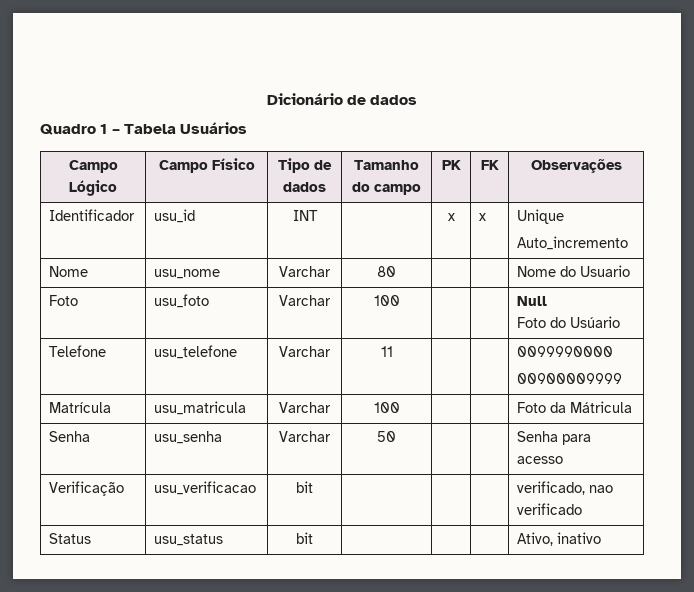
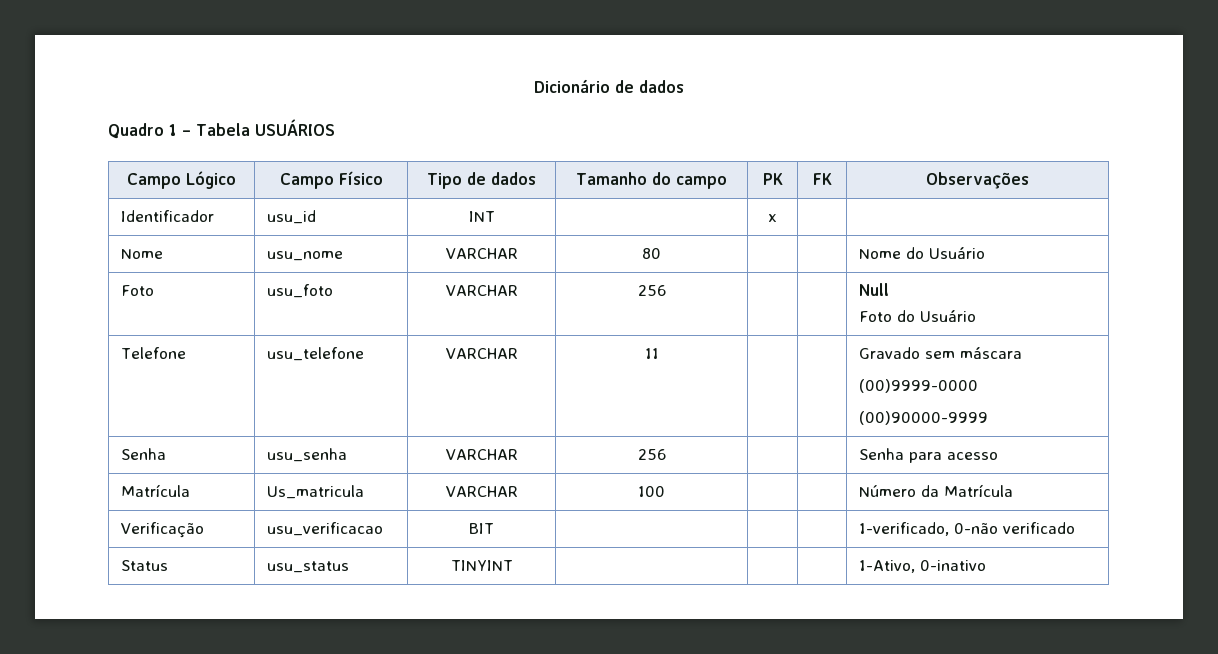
- Quadro 1 – Tabela Usuários
+ Quadro 1 – Tabela USUÁRIOS
- Identificador | usu_id | INT | | x | x | Unique
- Auto_incremento
+ Identificador | usu_id | INT | | x | |
- Nome | usu_nome | Varchar | 80 | | | Nome do Usuario
+ Nome | usu_nome | VARCHAR | 80 | | | Nome do Usuário
- Foto | usu_foto | Varchar | 100 | | | Null
- Foto do Usúario
+ Foto | usu_foto | VARCHAR | 256 | | | Null
+ Foto do Usuário
- Telefone | usu_telefone | Varchar | 11 | | | 0099990000
- 00900009999
- Matrícula | usu_matricula | Varchar | 100 | | | Foto da Mátricula
+ Telefone | usu_telefone | VARCHAR | 11 | | | Gravado sem máscara
+ (00)9999-0000
+ (00)90000-9999
- Senha | usu_senha | Varchar | 50 | | | Senha para acesso
+ Senha | usu_senha | VARCHAR | 256 | | | Senha para acesso
+ Matrícula | Us_matricula | VARCHAR | 100 | | | Número da Matrícula
- Verificação | usu_verificacao | bit | | | | verificado, nao verificado
+ Verificação | usu_verificacao | BIT | | | | 1-verificado, 0-não verificado
- Status | usu_status | bit | | | | Ativo, inativo
+ Status | usu_status | TINYINT | | | | 1-Ativo, 0-inativo

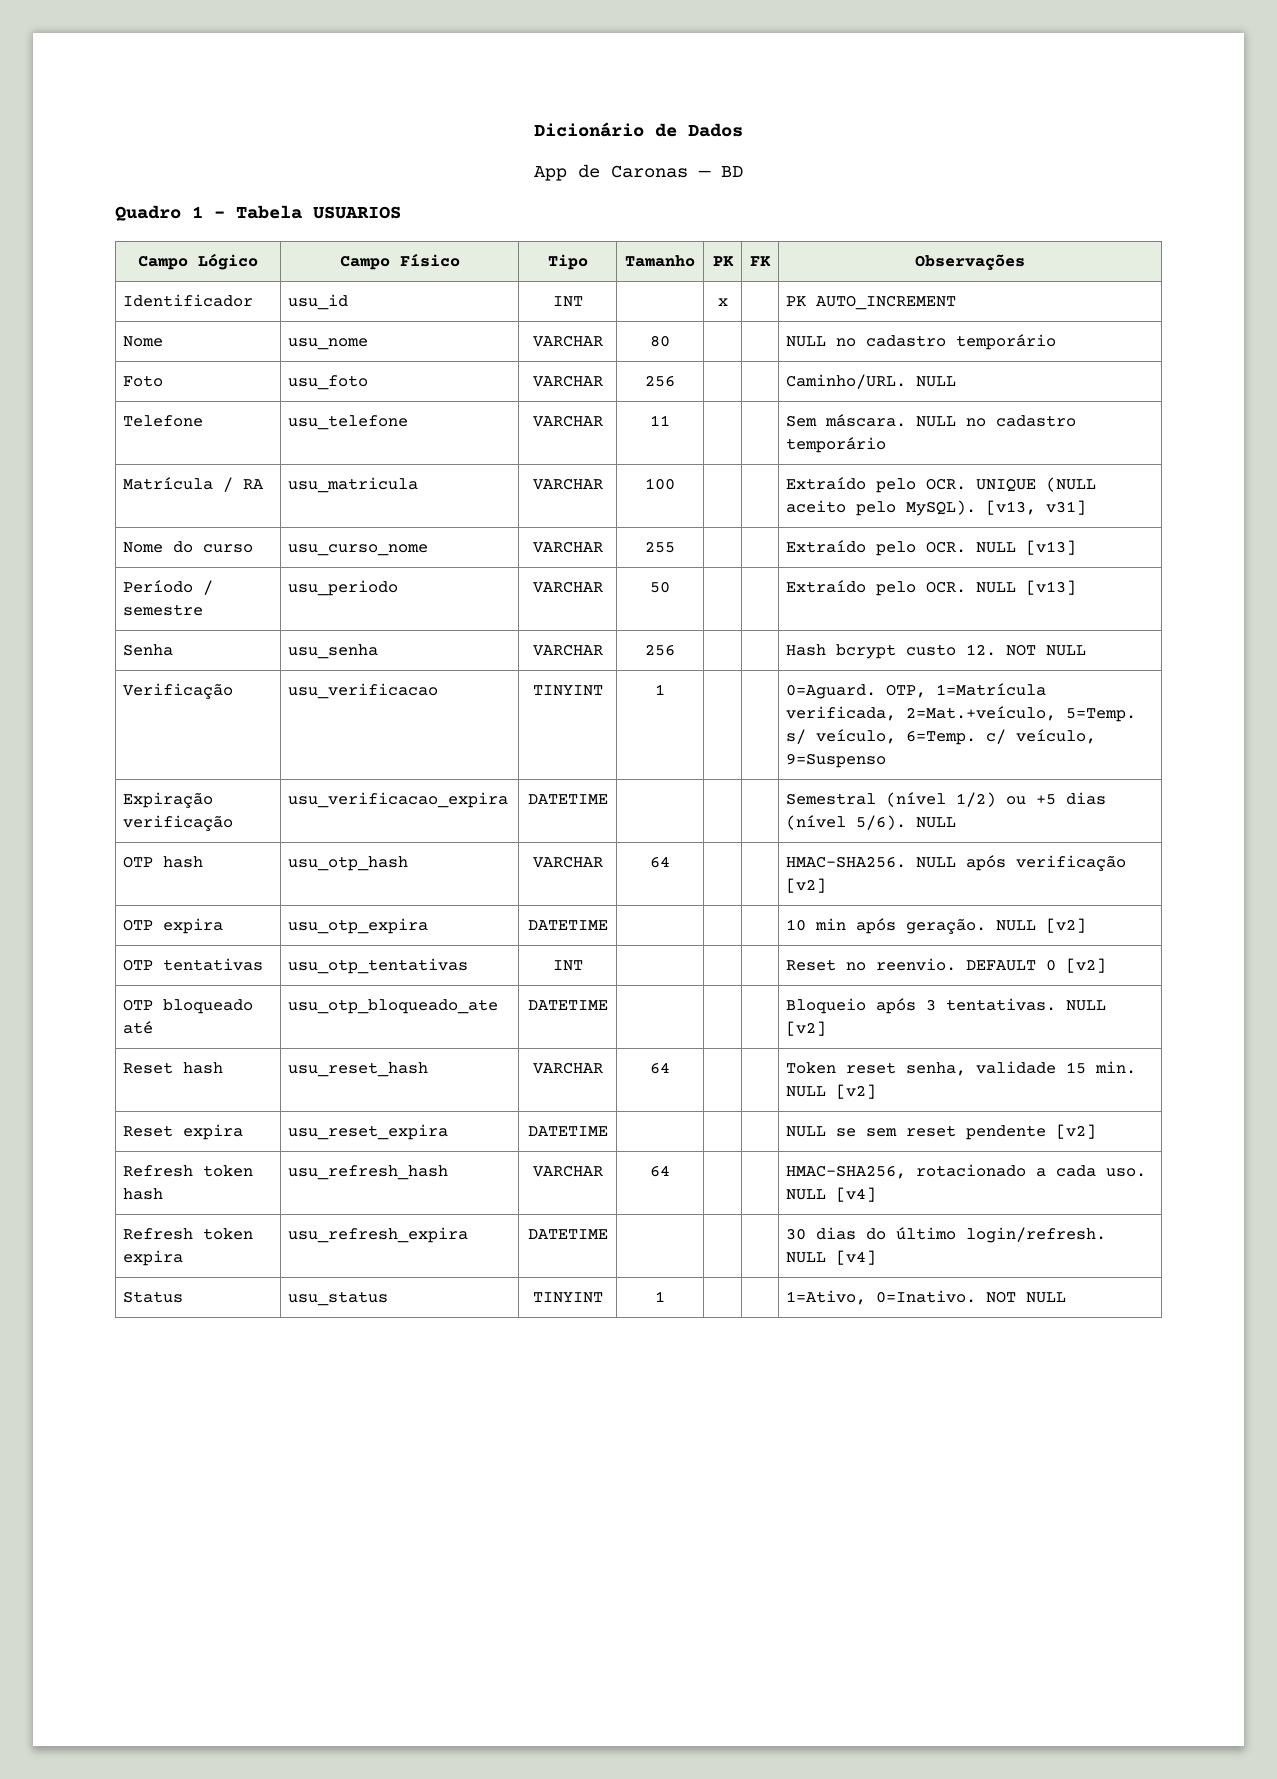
- Dicionário de dados
+ Dicionário de Dados
+ App de Caronas — BD
- Quadro 1 – Tabela USUÁRIOS
+ Quadro 1 – Tabela USUARIOS
- Campo Lógico | Campo Físico | Tipo de dados | Tamanho do campo | PK | FK | Observações
+ Campo Lógico | Campo Físico | Tipo | Tamanho | PK | FK | Observações
- Identificador | usu_id | INT | | x | |
+ Identificador | usu_id | INT | | x | | PK AUTO_INCREMENT
- Nome | usu_nome | VARCHAR | 80 | | | Nome do Usuário
+ Nome | usu_nome | VARCHAR | 80 | | | NULL no cadastro temporário
- Foto | usu_foto | VARCHAR | 256 | | | Null
- Foto do Usuário
+ Foto | usu_foto | VARCHAR | 256 | | | Caminho/URL. NULL
- Telefone | usu_telefone | VARCHAR | 11 | | | Gravado sem máscara
- (00)9999-0000
- (00)90000-9999
- Senha | usu_senha | VARCHAR | 256 | | | Senha para acesso
- Matrícula | Us_matricula | VARCHAR | 100 | | | Número da Matrícula
- Verificação | usu_verificacao | BIT | | | | 1-verificado, 0-não verificado
- Status | usu_status | TINYINT | | | | 1-Ativo, 0-inativo
+ Telefone | usu_telefone | VARCHAR | 11 | | | Sem máscara. NULL no cadastro temporário
+ Matrícula / RA | usu_matricula | VARCHAR | 100 | | | Extraído pelo OCR. UNIQUE (NULL aceito pelo MySQL). [v13, v31]
+ Nome do curso | usu_curso_nome | VARCHAR | 255 | | | Extraído pelo OCR. NULL [v13]
+ Período / semestre | usu_periodo | VARCHAR | 50 | | | Extraído pelo OCR. NULL [v13]
+ Senha | usu_senha | VARCHAR | 256 | | | Hash bcrypt custo 12. NOT NULL
+ Verificação | usu_verificacao | TINYINT | 1 | | | 0=Aguard. OTP, 1=Matrícula verificada, 2=Mat.+veículo, 5=Temp. s/ veículo, 6=Temp. c/ veículo, 9=Suspenso
+ Expiração verificação | usu_verificacao_expira | DATETIME | | | | Semestral (nível 1/2) ou +5 dias (nível 5/6). NULL
+ OTP hash | usu_otp_hash | VARCHAR | 64 | | | HMAC-SHA256. NULL após verificação [v2]
+ OTP expira | usu_otp_expira | DATETIME | | | | 10 min após geração. NULL [v2]
+ OTP tentativas | usu_otp_tentativas | INT | | | | Reset no reenvio. DEFAULT 0 [v2]
+ OTP bloqueado até | usu_otp_bloqueado_ate | DATETIME | | | | Bloqueio após 3 tentativas. NULL [v2]
+ Reset hash | usu_reset_hash | VARCHAR | 64 | | | Token reset senha, validade 15 min. NULL [v2]
+ Reset expira | usu_reset_expira | DATETIME | | | | NULL se sem reset pendente [v2]
+ Refresh token hash | usu_refresh_hash | VARCHAR | 64 | | | HMAC-SHA256, rotacionado a cada uso. NULL [v4]
+ Refresh token expira | usu_refresh_expira | DATETIME | | | | 30 dias do último login/refresh. NULL [v4]
+ Status | usu_status | TINYINT | 1 | | | 1=Ativo, 0=Inativo. NOT NULL

